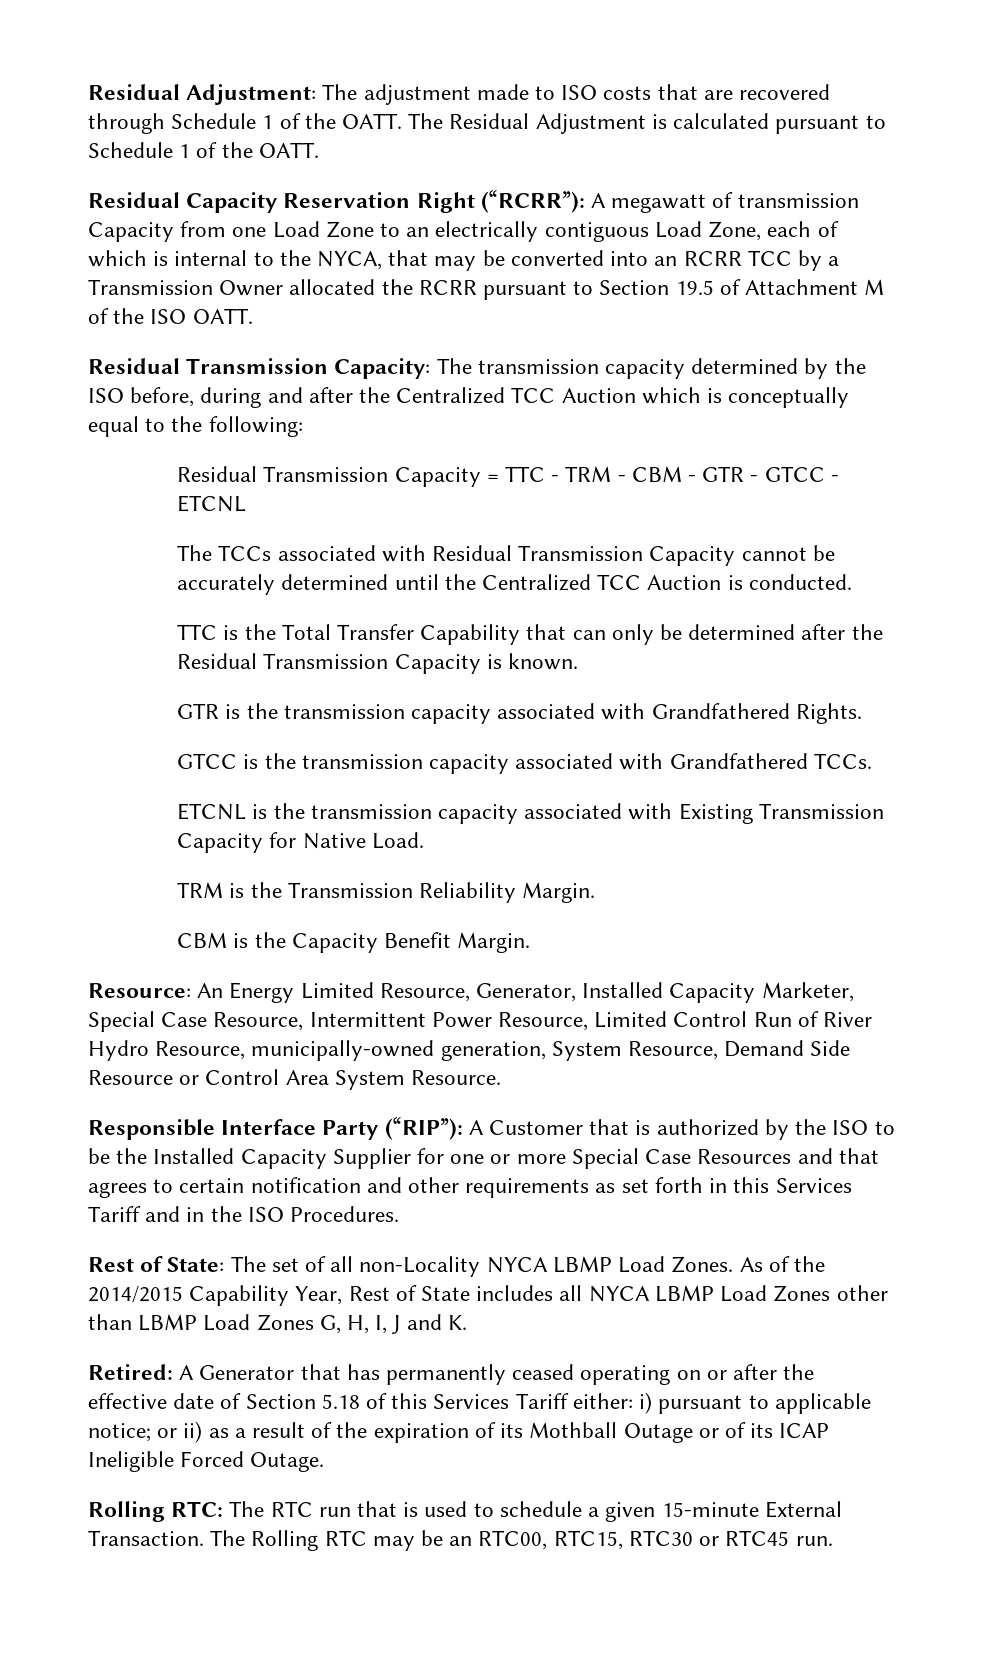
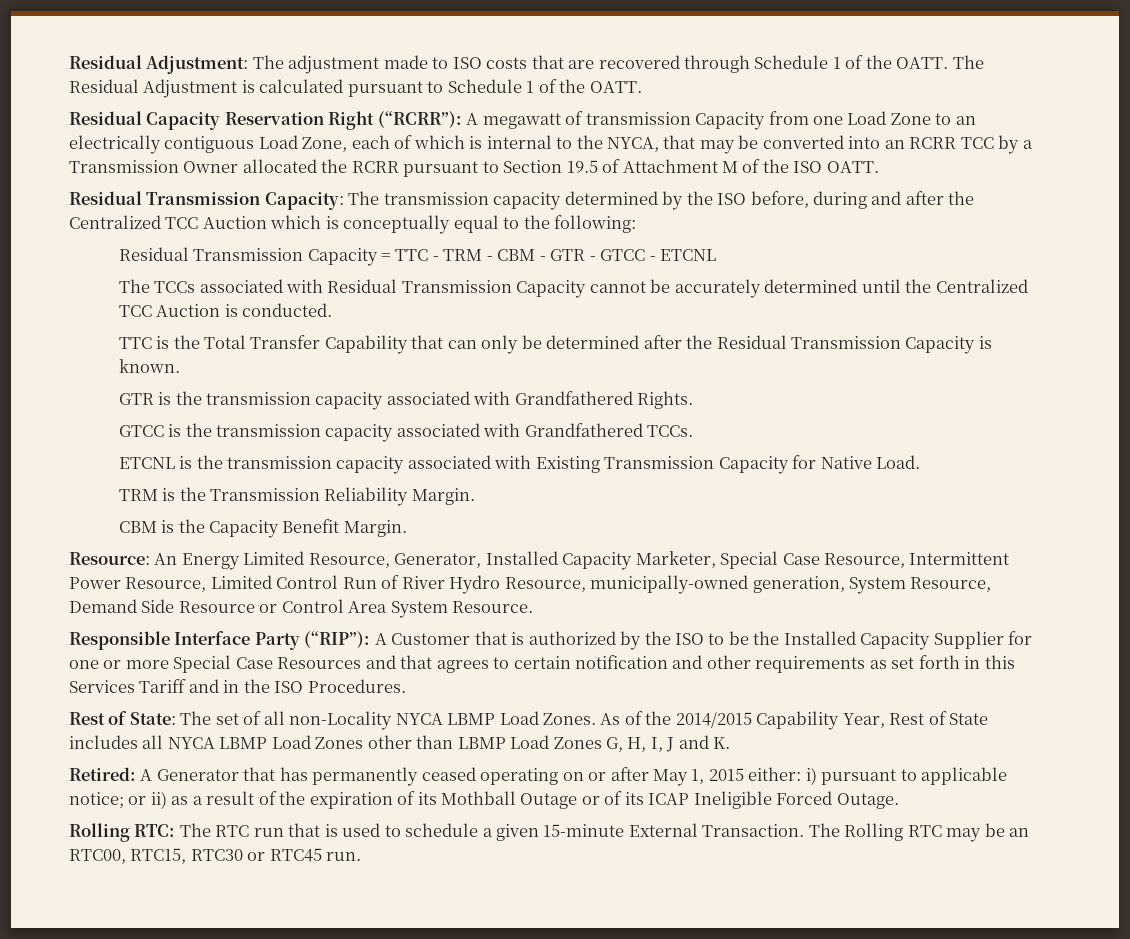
- Retired: A Generator that has permanently ceased operating on or after the effective date of Section 5.18 of this Services Tariff either: i) pursuant to applicable notice; or ii) as a result of the expiration of its Mothball Outage or of its ICAP Ineligible Forced Outage.
+ Retired: A Generator that has permanently ceased operating on or after May 1, 2015 either: i) pursuant to applicable notice; or ii) as a result of the expiration of its Mothball Outage or of its ICAP Ineligible Forced Outage.

